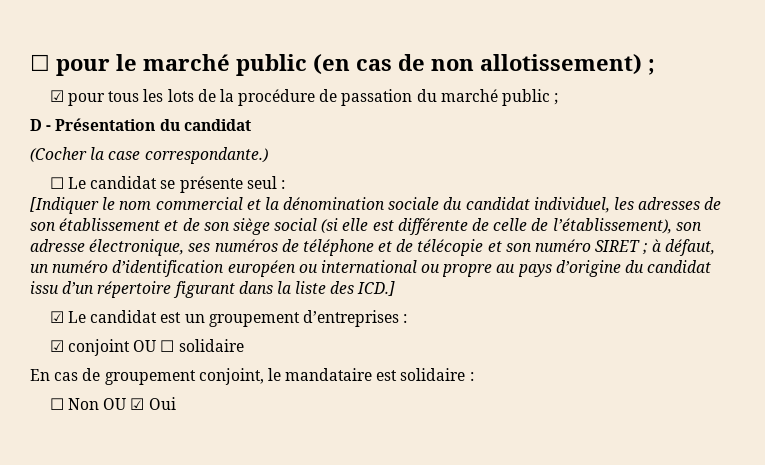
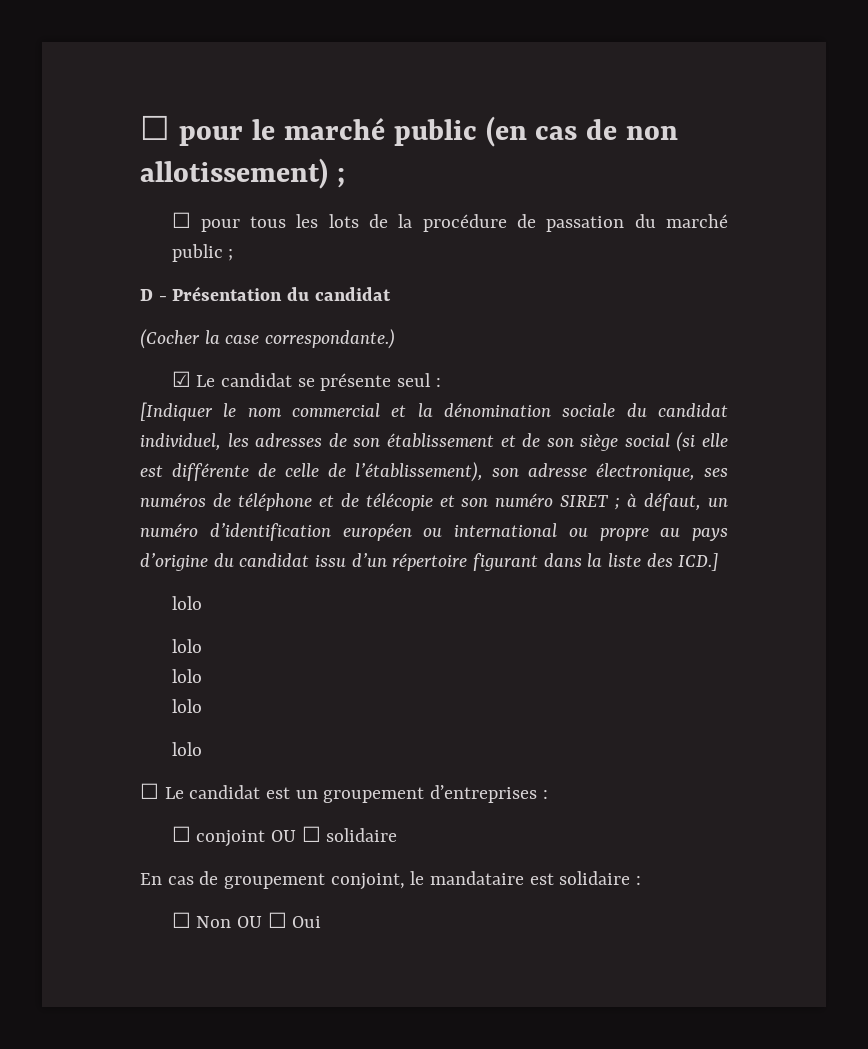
- ☑ pour tous les lots de la procédure de passation du marché public ;
+ ☐ pour tous les lots de la procédure de passation du marché public ;
- ☐ Le candidat se présente seul :
+ ☑ Le candidat se présente seul :
  à défaut, un numéro d’identification européen ou international ou propre au pays d’origine du candidat issu d’un répertoire figurant dans la liste des ICD.]
- ☑ Le candidat est un groupement d’entreprises :
+ lolo
+ lolo
+ lolo
+ lolo
+ lolo
+ ☐ Le candidat est un groupement d’entreprises :
- ☑ conjoint OU ☐ solidaire
+ ☐ conjoint OU ☐ solidaire
- ☐ Non OU ☑ Oui
+ ☐ Non OU ☐ Oui

